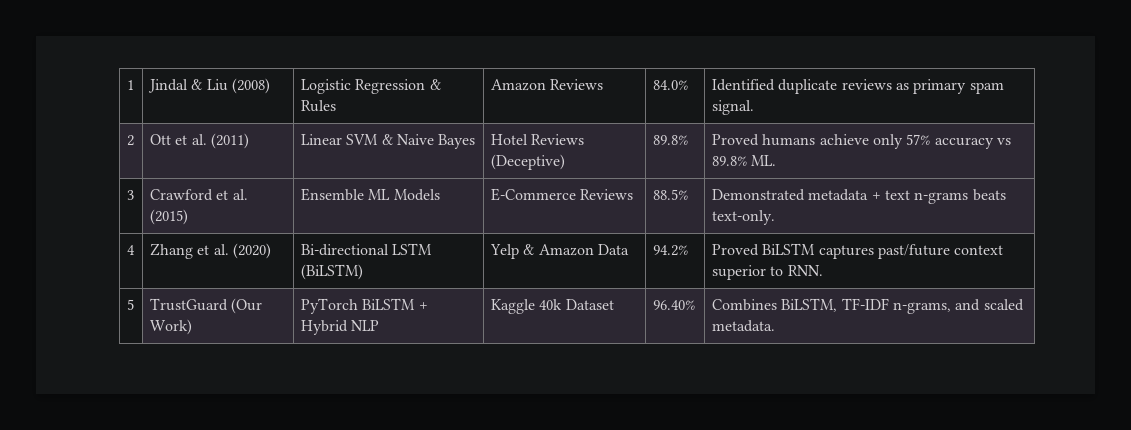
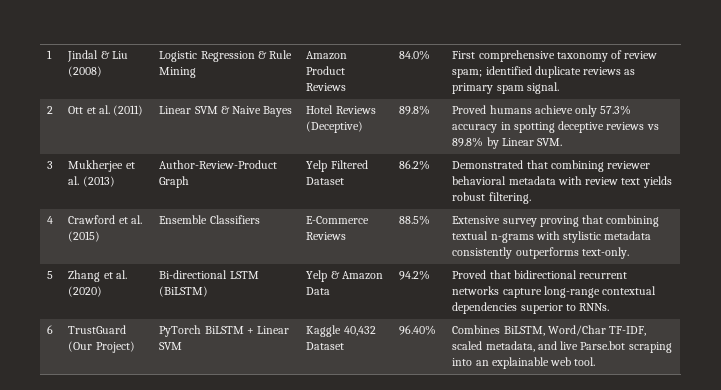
- 1 | Jindal & Liu (2008) | Logistic Regression & Rules | Amazon Reviews | 84.0% | Identified duplicate reviews as primary spam signal.
+ 1 | Jindal & Liu (2008) | Logistic Regression & Rule Mining | Amazon Product Reviews | 84.0% | First comprehensive taxonomy of review spam; identified duplicate reviews as primary spam signal.
- 2 | Ott et al. (2011) | Linear SVM & Naive Bayes | Hotel Reviews (Deceptive) | 89.8% | Proved humans achieve only 57% accuracy vs 89.8% ML.
- 3 | Crawford et al. (2015) | Ensemble ML Models | E-Commerce Reviews | 88.5% | Demonstrated metadata + text n-grams beats text-only.
+ 2 | Ott et al. (2011) | Linear SVM & Naive Bayes | Hotel Reviews (Deceptive) | 89.8% | Proved humans achieve only 57.3% accuracy in spotting deceptive reviews vs 89.8% by Linear SVM.
+ 3 | Mukherjee et al. (2013) | Author-Review-Product Graph | Yelp Filtered Dataset | 86.2% | Demonstrated that combining reviewer behavioral metadata with review text yields robust filtering.
+ 4 | Crawford et al. (2015) | Ensemble Classifiers | E-Commerce Reviews | 88.5% | Extensive survey proving that combining textual n-grams with stylistic metadata consistently outperforms text-only.
- 4 | Zhang et al. (2020) | Bi-directional LSTM (BiLSTM) | Yelp & Amazon Data | 94.2% | Proved BiLSTM captures past/future context superior to RNN.
- 5 | TrustGuard (Our Work) | PyTorch BiLSTM + Hybrid NLP | Kaggle 40k Dataset | 96.40% | Combines BiLSTM, TF-IDF n-grams, and scaled metadata.
+ 5 | Zhang et al. (2020) | Bi-directional LSTM (BiLSTM) | Yelp & Amazon Data | 94.2% | Proved that bidirectional recurrent networks capture long-range contextual dependencies superior to RNNs.
+ 6 | TrustGuard (Our Project) | PyTorch BiLSTM + Linear SVM | Kaggle 40,432 Dataset | 96.40% | Combines BiLSTM, Word/Char TF-IDF, scaled metadata, and live Parse.bot scraping into an explainable web tool.

